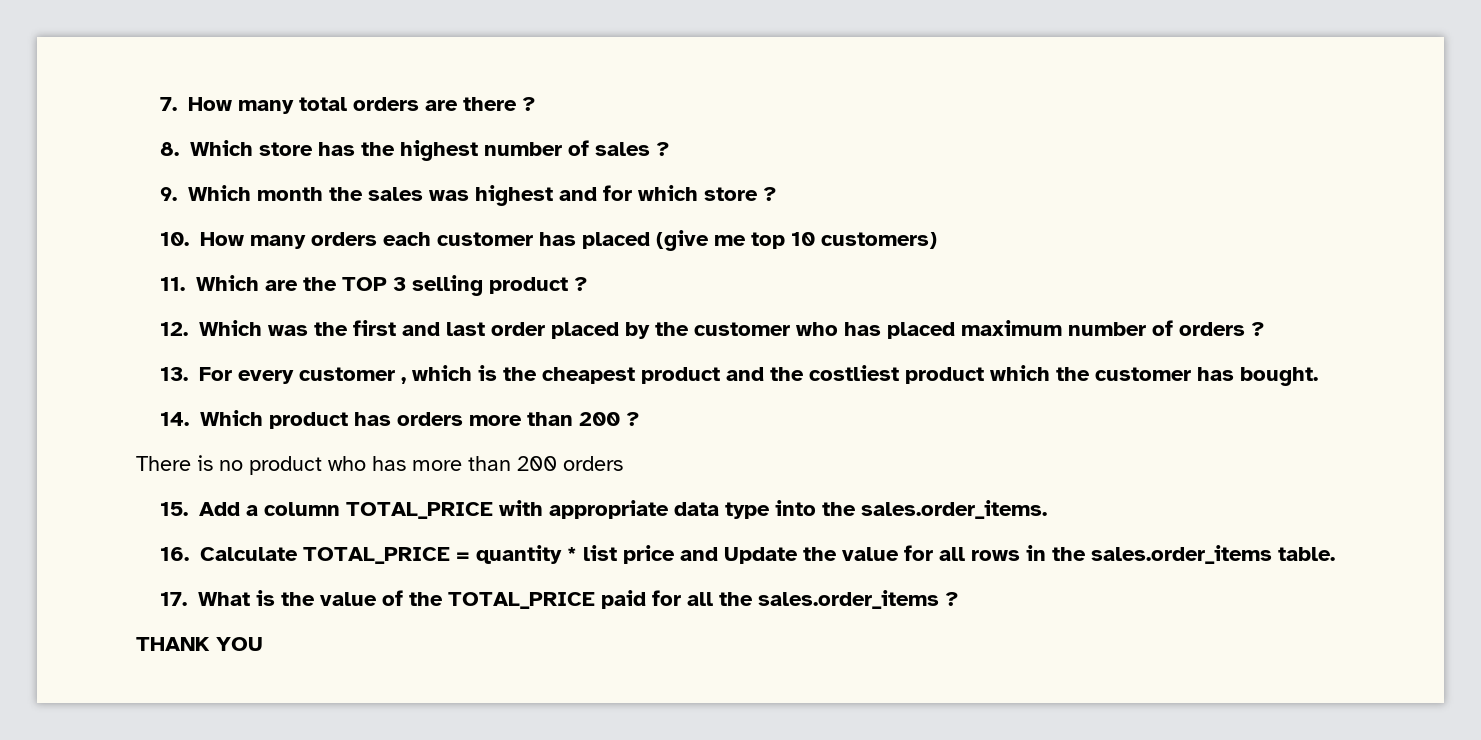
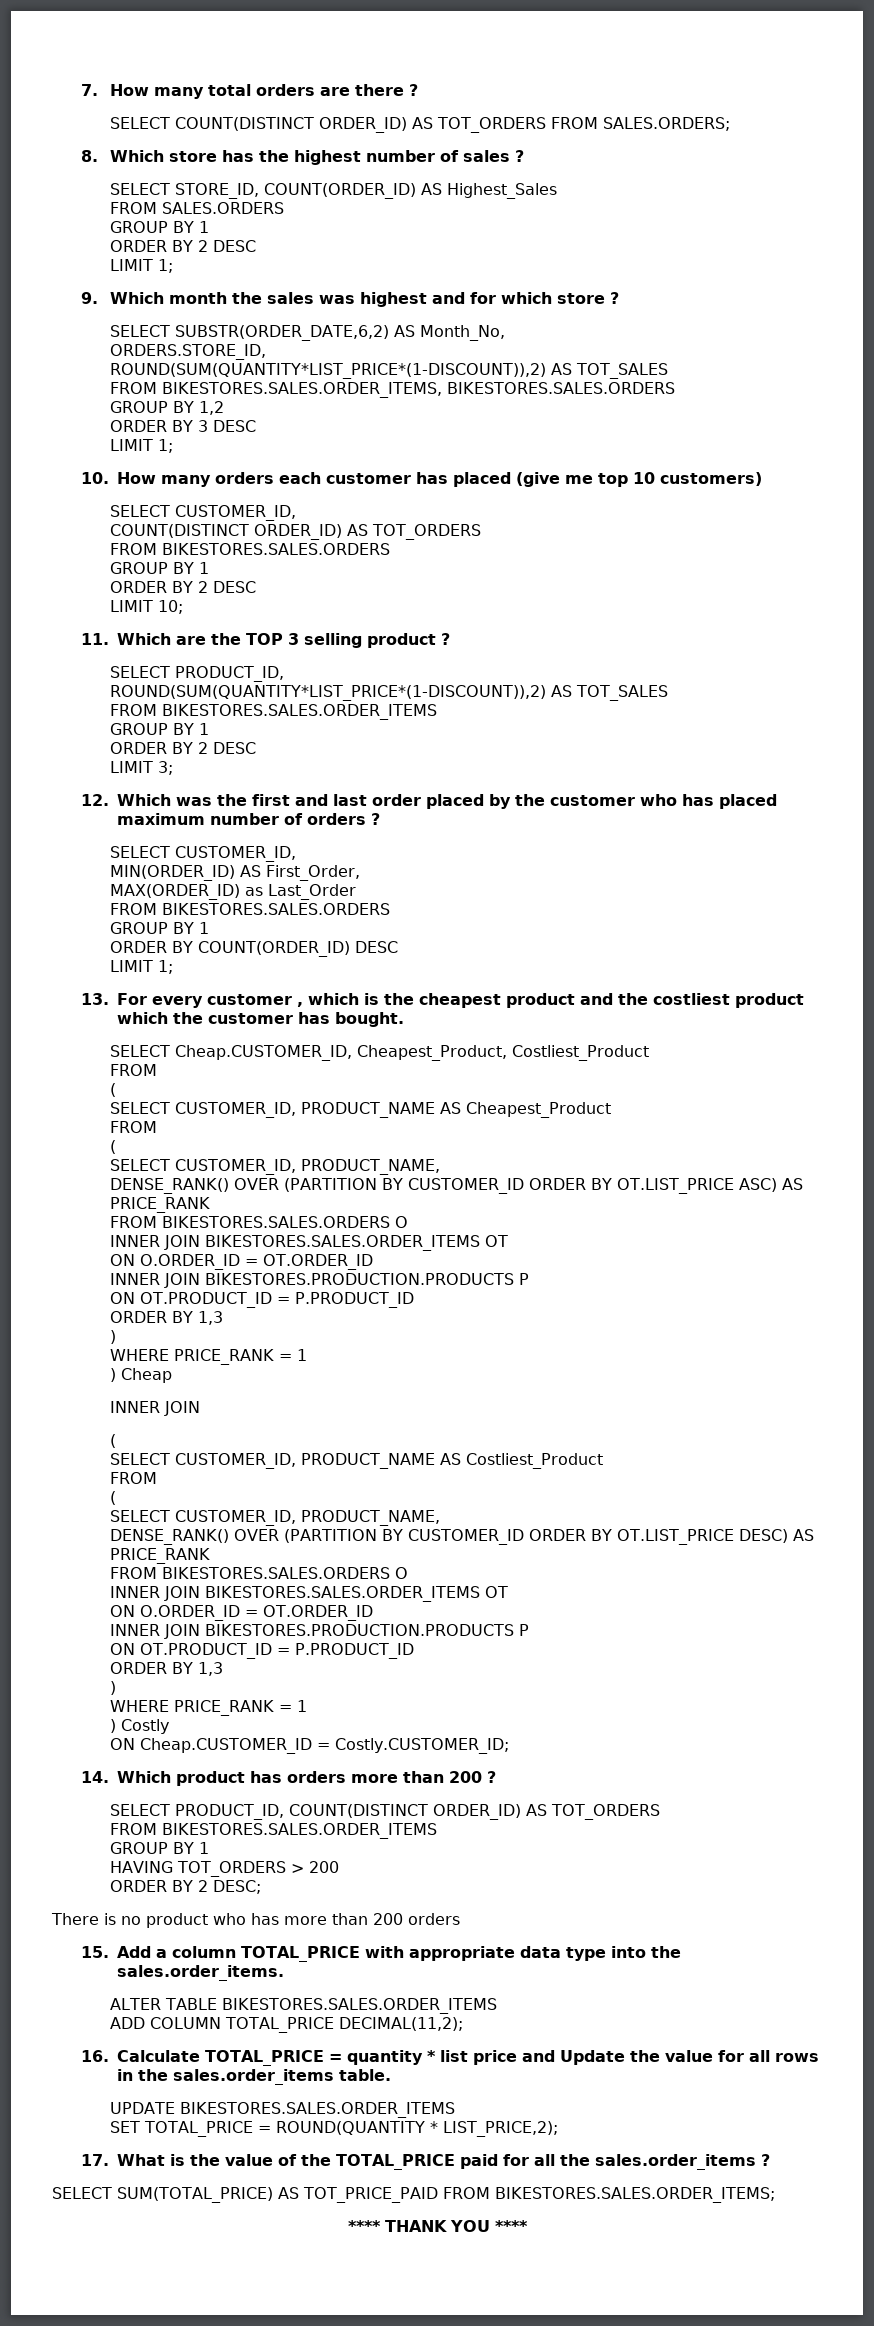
+ SELECT COUNT(DISTINCT ORDER_ID) AS TOT_ORDERS FROM SALES.ORDERS;
+ SELECT STORE_ID, COUNT(ORDER_ID) AS Highest_Sales
+ FROM SALES.ORDERS
+ GROUP BY 1
+ ORDER BY 2 DESC
+ LIMIT 1;
+ SELECT SUBSTR(ORDER_DATE,6,2) AS Month_No,
+ ORDERS.STORE_ID,
+ ROUND(SUM(QUANTITY*LIST_PRICE*(1-DISCOUNT)),2) AS TOT_SALES
+ FROM BIKESTORES.SALES.ORDER_ITEMS, BIKESTORES.SALES.ORDERS
+ GROUP BY 1,2
+ ORDER BY 3 DESC
+ LIMIT 1;
  10. How many orders each customer has placed (give me top 10 customers)
+ SELECT CUSTOMER_ID,
+ COUNT(DISTINCT ORDER_ID) AS TOT_ORDERS
+ FROM BIKESTORES.SALES.ORDERS
+ GROUP BY 1
+ ORDER BY 2 DESC
+ LIMIT 10;
  11. Which are the TOP 3 selling product ?
+ SELECT PRODUCT_ID,
+ ROUND(SUM(QUANTITY*LIST_PRICE*(1-DISCOUNT)),2) AS TOT_SALES
+ FROM BIKESTORES.SALES.ORDER_ITEMS
+ GROUP BY 1
+ ORDER BY 2 DESC
+ LIMIT 3;
  12. Which was the first and last order placed by the customer who has placed maximum number of orders ?
+ SELECT CUSTOMER_ID,
+ MIN(ORDER_ID) AS First_Order,
+ MAX(ORDER_ID) as Last_Order
+ FROM BIKESTORES.SALES.ORDERS
+ GROUP BY 1
+ ORDER BY COUNT(ORDER_ID) DESC
+ LIMIT 1;
+ SELECT Cheap.CUSTOMER_ID, Cheapest_Product, Costliest_Product
+ FROM
+ (
+ SELECT CUSTOMER_ID, PRODUCT_NAME AS Cheapest_Product
+ FROM
+ (
+ SELECT CUSTOMER_ID, PRODUCT_NAME,
+ DENSE_RANK() OVER (PARTITION BY CUSTOMER_ID ORDER BY OT.LIST_PRICE ASC) AS PRICE_RANK
+ FROM BIKESTORES.SALES.ORDERS O
+ INNER JOIN BIKESTORES.SALES.ORDER_ITEMS OT
+ ON O.ORDER_ID = OT.ORDER_ID
+ INNER JOIN BIKESTORES.PRODUCTION.PRODUCTS P
+ ON OT.PRODUCT_ID = P.PRODUCT_ID
+ ORDER BY 1,3
+ )
+ WHERE PRICE_RANK = 1
+ ) Cheap
+ INNER JOIN
+ (
+ SELECT CUSTOMER_ID, PRODUCT_NAME AS Costliest_Product
+ FROM
+ (
+ SELECT CUSTOMER_ID, PRODUCT_NAME,
+ DENSE_RANK() OVER (PARTITION BY CUSTOMER_ID ORDER BY OT.LIST_PRICE DESC) AS PRICE_RANK
+ FROM BIKESTORES.SALES.ORDERS O
+ INNER JOIN BIKESTORES.SALES.ORDER_ITEMS OT
+ ON O.ORDER_ID = OT.ORDER_ID
+ INNER JOIN BIKESTORES.PRODUCTION.PRODUCTS P
+ ON OT.PRODUCT_ID = P.PRODUCT_ID
+ ORDER BY 1,3
+ )
+ WHERE PRICE_RANK = 1
+ ) Costly
+ ON Cheap.CUSTOMER_ID = Costly.CUSTOMER_ID;
+ SELECT PRODUCT_ID, COUNT(DISTINCT ORDER_ID) AS TOT_ORDERS
+ FROM BIKESTORES.SALES.ORDER_ITEMS
+ GROUP BY 1
+ HAVING TOT_ORDERS > 200
+ ORDER BY 2 DESC;
+ ALTER TABLE BIKESTORES.SALES.ORDER_ITEMS
+ ADD COLUMN TOTAL_PRICE DECIMAL(11,2);
+ UPDATE BIKESTORES.SALES.ORDER_ITEMS
+ SET TOTAL_PRICE = ROUND(QUANTITY * LIST_PRICE,2);
- THANK YOU
+ SELECT SUM(TOTAL_PRICE) AS TOT_PRICE_PAID FROM BIKESTORES.SALES.ORDER_ITEMS;
+ **** THANK YOU ****

